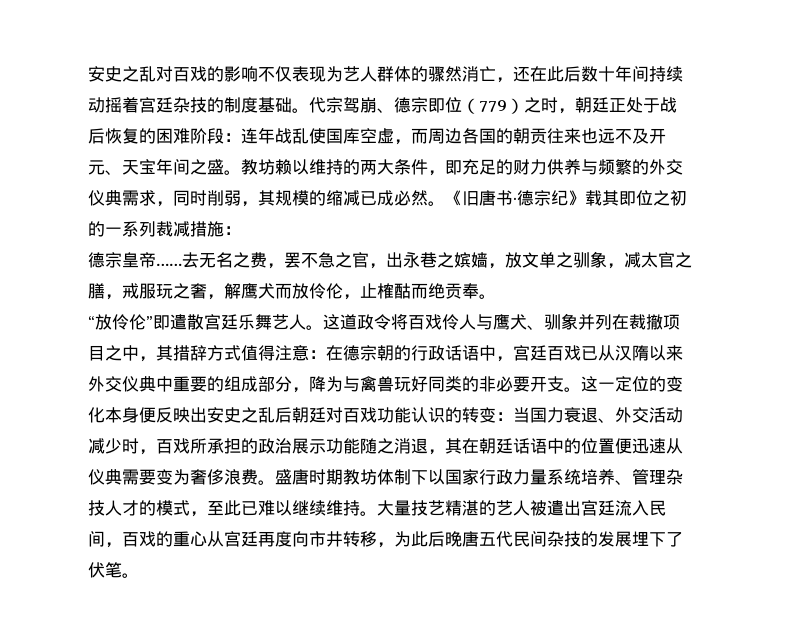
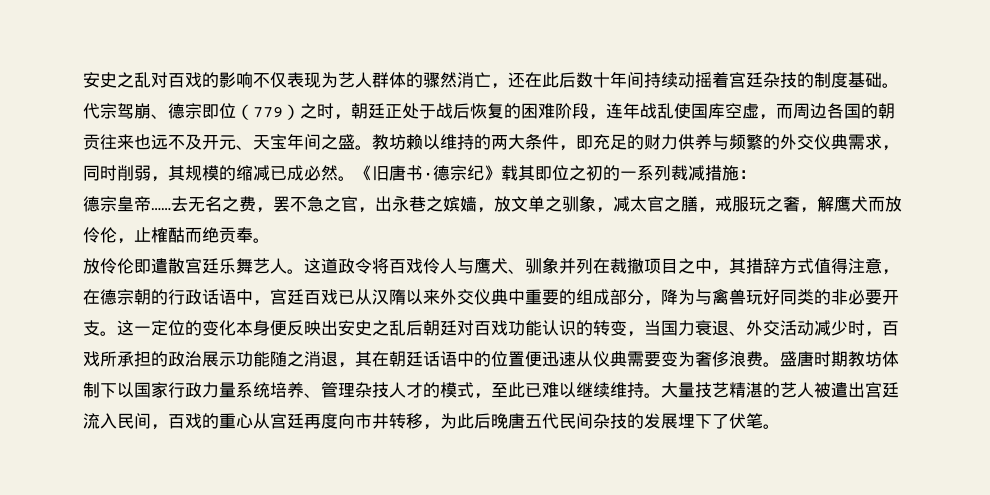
- 代宗驾崩、德宗即位（779）之时，朝廷正处于战后恢复的困难阶段：连年战乱使国库空虚，而周边各国的朝贡往来也远不及开元、天宝年间之盛。
+ 代宗驾崩、德宗即位（779）之时，朝廷正处于战后恢复的困难阶段，连年战乱使国库空虚，而周边各国的朝贡往来也远不及开元、天宝年间之盛。
- “放伶伦”即遣散宫廷乐舞艺人。
+ 放伶伦即遣散宫廷乐舞艺人。
- 这道政令将百戏伶人与鹰犬、驯象并列在裁撤项目之中，其措辞方式值得注意：在德宗朝的行政话语中，宫廷百戏已从汉隋以来外交仪典中重要的组成部分，降为与禽兽玩好同类的非必要开支。
+ 这道政令将百戏伶人与鹰犬、驯象并列在裁撤项目之中，其措辞方式值得注意，在德宗朝的行政话语中，宫廷百戏已从汉隋以来外交仪典中重要的组成部分，降为与禽兽玩好同类的非必要开支。
- 这一定位的变化本身便反映出安史之乱后朝廷对百戏功能认识的转变：当国力衰退、外交活动减少时，百戏所承担的政治展示功能随之消退，其在朝廷话语中的位置便迅速从仪典需要变为奢侈浪费。
+ 这一定位的变化本身便反映出安史之乱后朝廷对百戏功能认识的转变，当国力衰退、外交活动减少时，百戏所承担的政治展示功能随之消退，其在朝廷话语中的位置便迅速从仪典需要变为奢侈浪费。

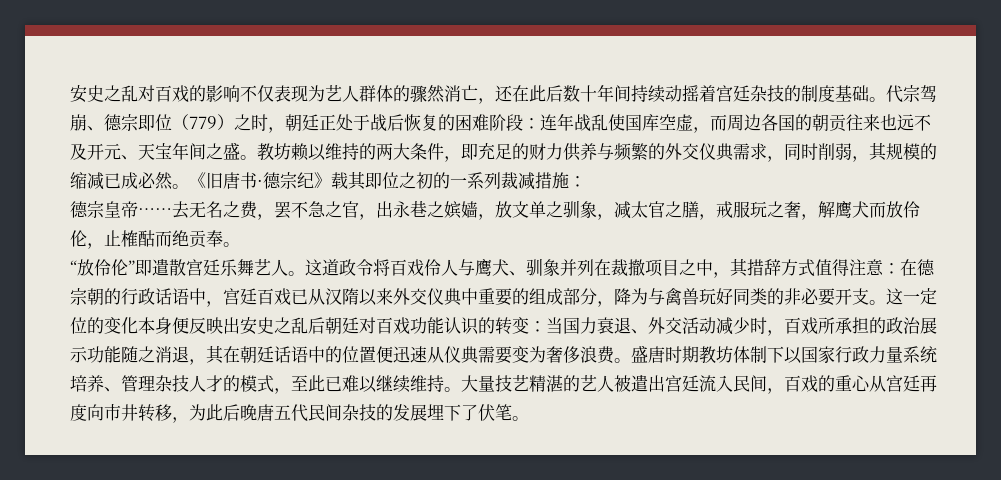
- 代宗驾崩、德宗即位（779）之时，朝廷正处于战后恢复的困难阶段，连年战乱使国库空虚，而周边各国的朝贡往来也远不及开元、天宝年间之盛。
+ 代宗驾崩、德宗即位（779）之时，朝廷正处于战后恢复的困难阶段：连年战乱使国库空虚，而周边各国的朝贡往来也远不及开元、天宝年间之盛。
- 放伶伦即遣散宫廷乐舞艺人。
+ “放伶伦”即遣散宫廷乐舞艺人。
- 这道政令将百戏伶人与鹰犬、驯象并列在裁撤项目之中，其措辞方式值得注意，在德宗朝的行政话语中，宫廷百戏已从汉隋以来外交仪典中重要的组成部分，降为与禽兽玩好同类的非必要开支。
+ 这道政令将百戏伶人与鹰犬、驯象并列在裁撤项目之中，其措辞方式值得注意：在德宗朝的行政话语中，宫廷百戏已从汉隋以来外交仪典中重要的组成部分，降为与禽兽玩好同类的非必要开支。
- 这一定位的变化本身便反映出安史之乱后朝廷对百戏功能认识的转变，当国力衰退、外交活动减少时，百戏所承担的政治展示功能随之消退，其在朝廷话语中的位置便迅速从仪典需要变为奢侈浪费。
+ 这一定位的变化本身便反映出安史之乱后朝廷对百戏功能认识的转变：当国力衰退、外交活动减少时，百戏所承担的政治展示功能随之消退，其在朝廷话语中的位置便迅速从仪典需要变为奢侈浪费。

